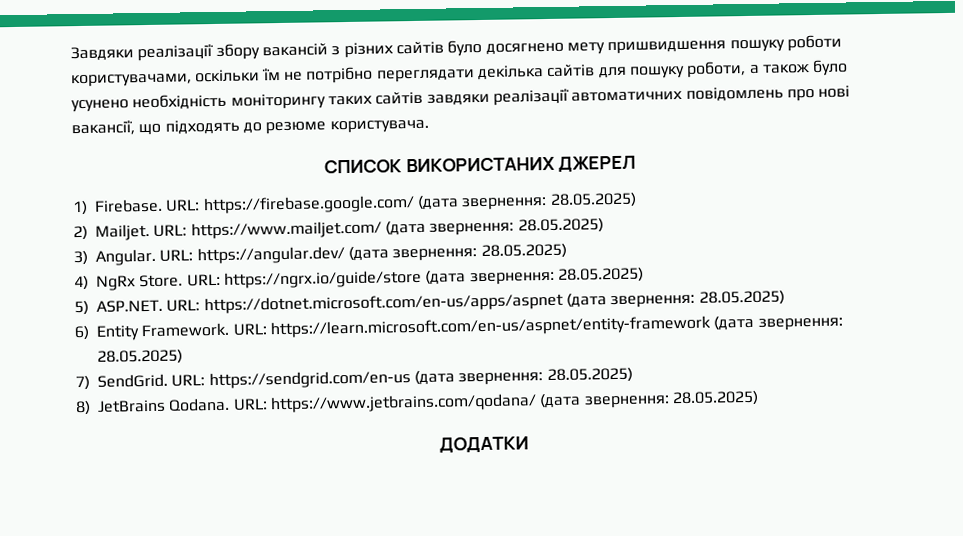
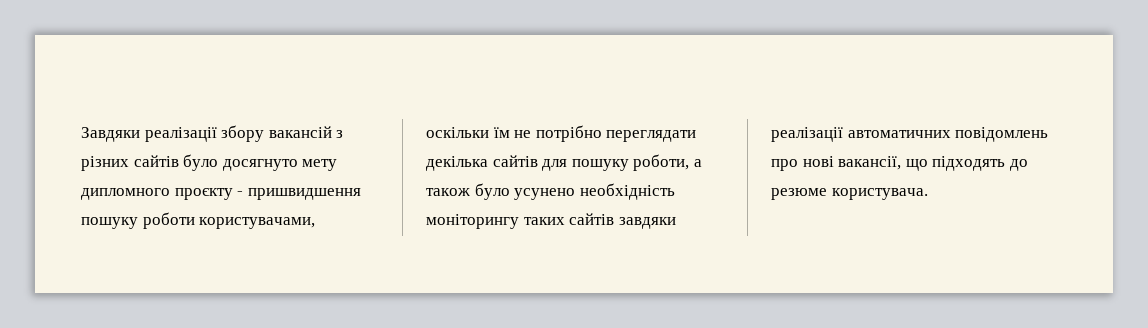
- Завдяки реалізації збору вакансій з різних сайтів було досягнено мету пришвидшення пошуку роботи користувачами, оскільки їм не потрібно переглядати декілька сайтів для пошуку роботи, а також було усунено необхідність моніторингу таких сайтів завдяки реалізації автоматичних повідомлень про нові вакансії, що підходять до резюме користувача.
+ Завдяки реалізації збору вакансій з різних сайтів було досягнуто мету дипломного проєкту - пришвидшення пошуку роботи користувачами, оскільки їм не потрібно переглядати декілька сайтів для пошуку роботи, а також було усунено необхідність моніторингу таких сайтів завдяки реалізації автоматичних повідомлень про нові вакансії, що підходять до резюме користувача.
- СПИСОК ВИКОРИСТАНИХ ДЖЕРЕЛ
- 1) Firebase. URL: https://firebase.google.com/ (дата звернення: 28.05.2025)
- 2) Mailjet. URL: https://www.mailjet.com/ (дата звернення: 28.05.2025)
- 3) Angular. URL: https://angular.dev/ (дата звернення: 28.05.2025)
- 4) NgRx Store. URL: https://ngrx.io/guide/store (дата звернення: 28.05.2025)
- 5) ASP.NET. URL: https://dotnet.microsoft.com/en-us/apps/aspnet (дата звернення: 28.05.2025)
- 6) Entity Framework. URL: https://learn.microsoft.com/en-us/aspnet/entity-framework (дата звернення: 28.05.2025)
- 7) SendGrid. URL: https://sendgrid.com/en-us (дата звернення: 28.05.2025)
- 8) JetBrains Qodana. URL: https://www.jetbrains.com/qodana/ (дата звернення: 28.05.2025)
- ДОДАТКИ

